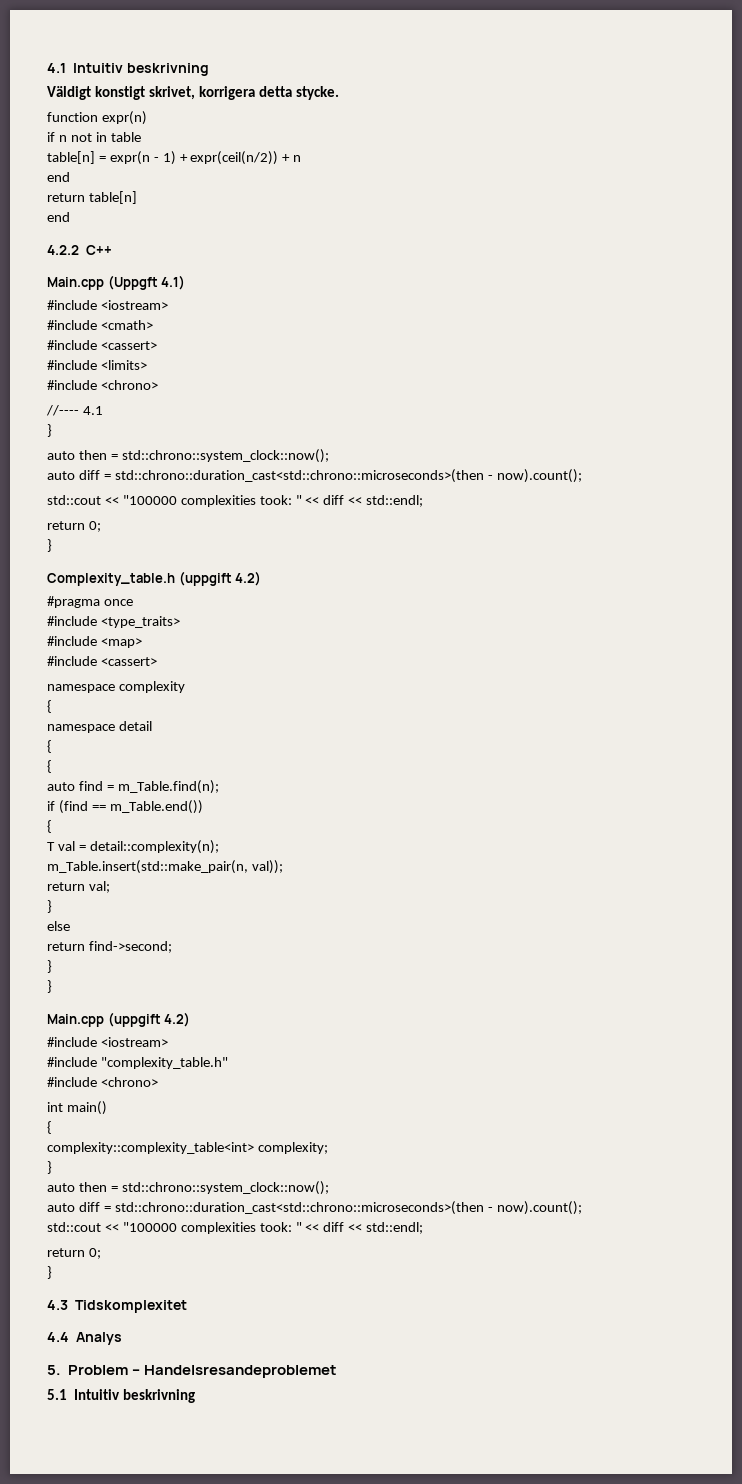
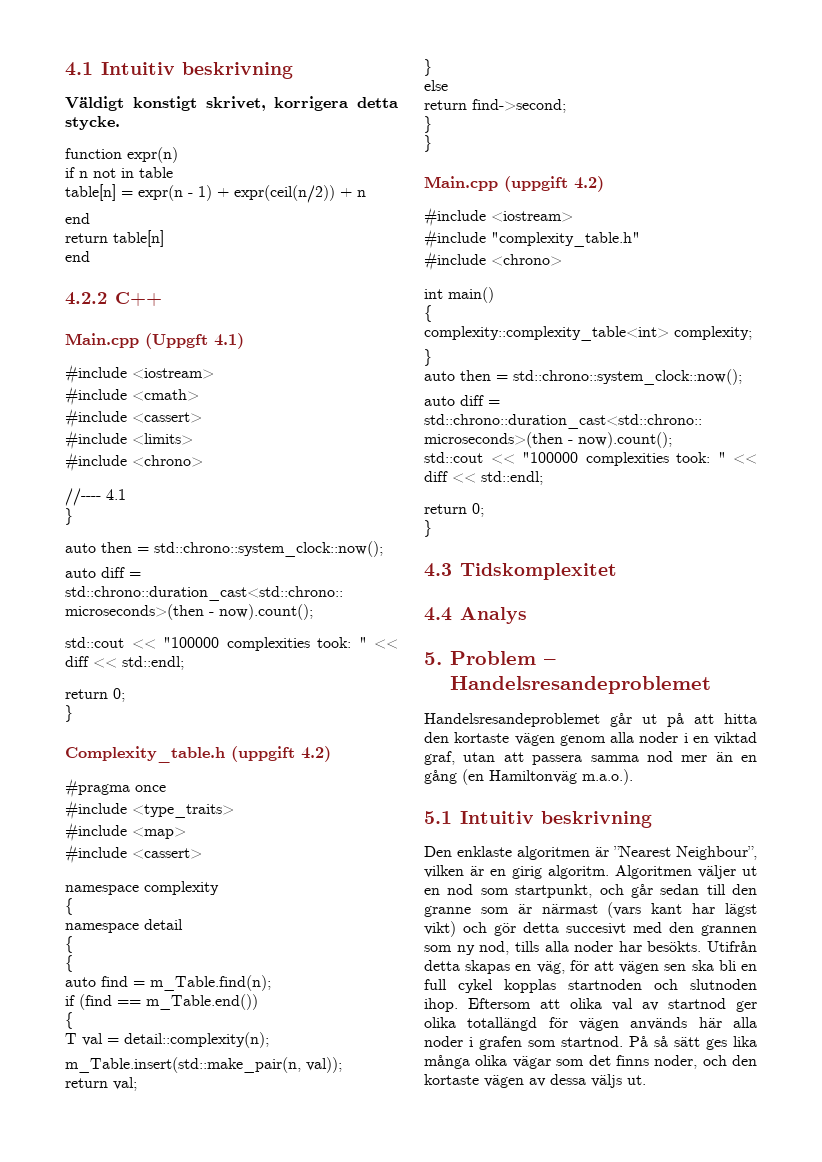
+ Handelsresandeproblemet går ut på att hitta den kortaste vägen genom alla noder i en viktad graf, utan att passera samma nod mer än en gång (en Hamiltonväg m.a.o.).
  5.1 Intuitiv beskrivning
+ Den enklaste algoritmen är ”Nearest Neighbour”, vilken är en girig algoritm. Algoritmen väljer ut en nod som startpunkt, och går sedan till den granne som är närmast (vars kant har lägst vikt) och gör detta succesivt med den grannen som ny nod, tills alla noder har besökts. Utifrån detta skapas en väg, för att vägen sen ska bli en full cykel kopplas startnoden och slutnoden ihop. Eftersom att olika val av startnod ger olika totallängd för vägen används här alla noder i grafen som startnod. På så sätt ges lika många olika vägar som det finns noder, och den kortaste vägen av dessa väljs ut.

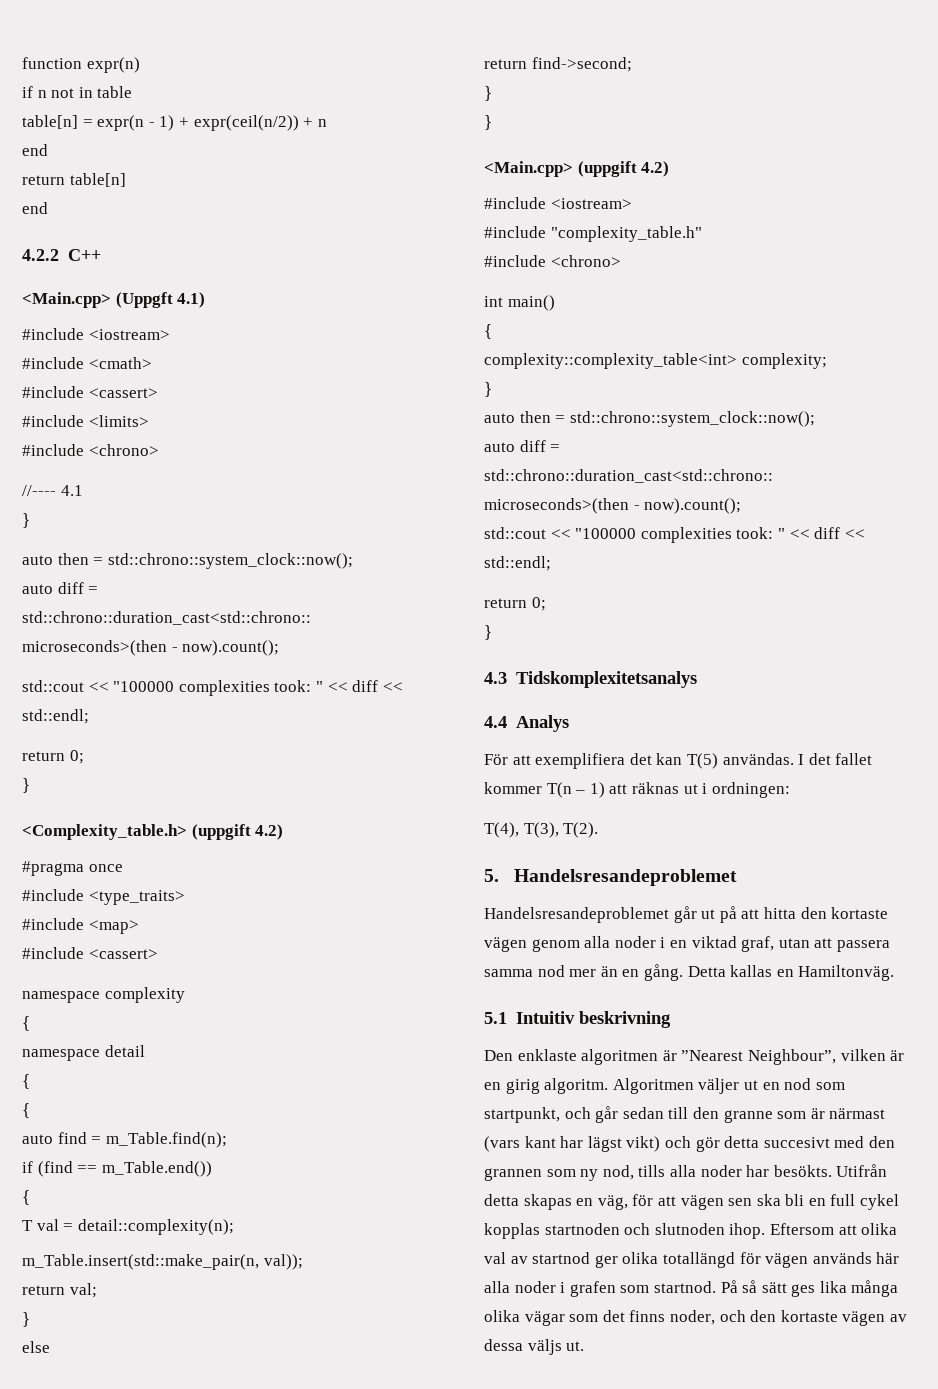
- 4.1 Intuitiv beskrivning
- Väldigt konstigt skrivet, korrigera detta stycke.
- Main.cpp (Uppgft 4.1)
+ <Main.cpp> (Uppgft 4.1)
- Complexity_table.h (uppgift 4.2)
+ <Complexity_table.h> (uppgift 4.2)
- Main.cpp (uppgift 4.2)
+ <Main.cpp> (uppgift 4.2)
- 4.3 Tidskomplexitet
+ 4.3 Tidskomplexitetsanalys
+ För att exemplifiera det kan T(5) användas. I det fallet kommer T(n – 1) att räknas ut i ordningen:
+ T(4), T(3), T(2).
- 5. Problem – Handelsresandeproblemet
+ 5. Handelsresandeproblemet
- Handelsresandeproblemet går ut på att hitta den kortaste vägen genom alla noder i en viktad graf, utan att passera samma nod mer än en gång (en Hamiltonväg m.a.o.).
+ Handelsresandeproblemet går ut på att hitta den kortaste vägen genom alla noder i en viktad graf, utan att passera samma nod mer än en gång. Detta kallas en Hamiltonväg.

